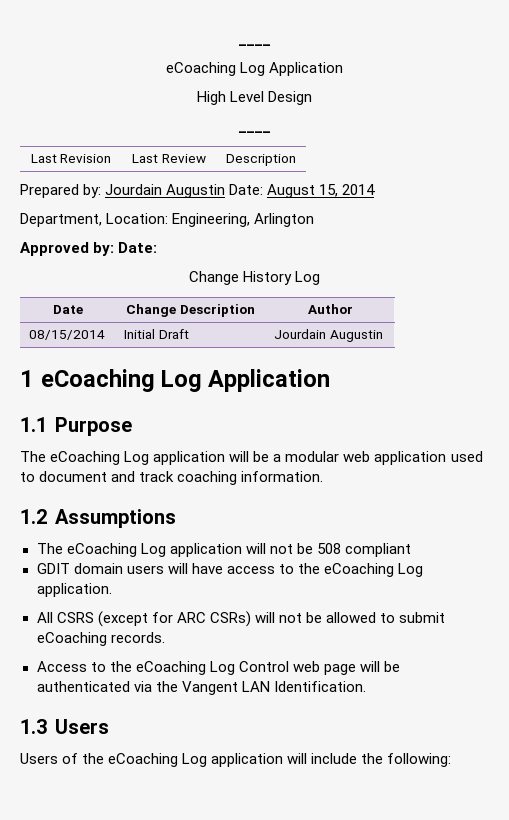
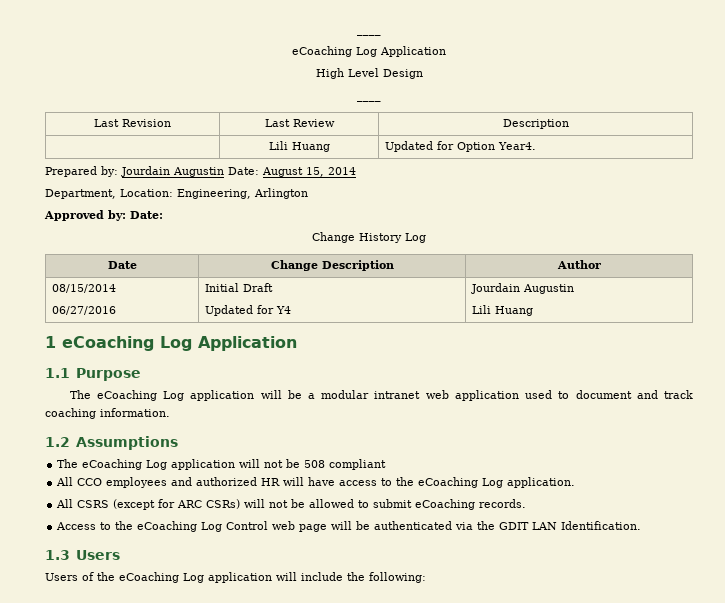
+ | Lili Huang | Updated for Option Year4.
- 08/15/2014 | Initial Draft | Jourdain Augustin
+ 08/15/2014
+ 06/27/2016 | Initial Draft
+ Updated for Y4 | Jourdain Augustin
+ Lili Huang
- The eCoaching Log application will be a modular web application used to document and track coaching information.
+ The eCoaching Log application will be a modular intranet web application used to document and track coaching information.
- GDIT domain users will have access to the eCoaching Log application.
+ All CCO employees and authorized HR will have access to the eCoaching Log application.
- Access to the eCoaching Log Control web page will be authenticated via the Vangent LAN Identification.
+ Access to the eCoaching Log Control web page will be authenticated via the GDIT LAN Identification.

